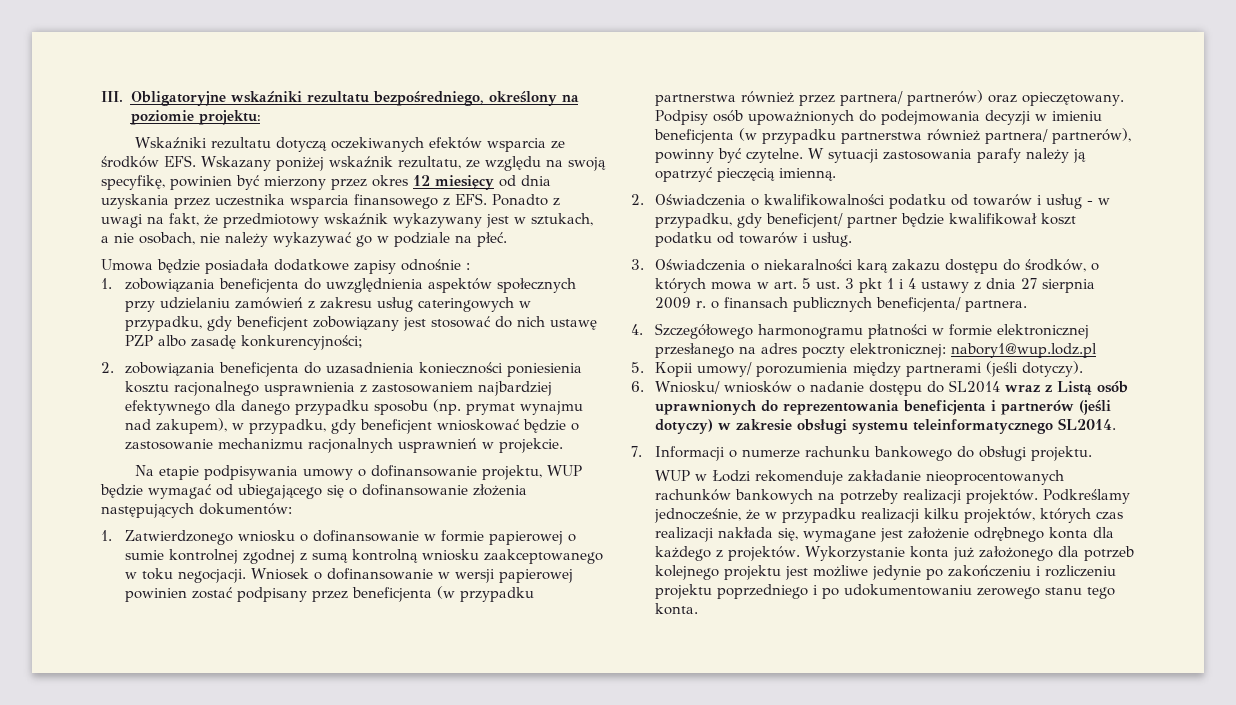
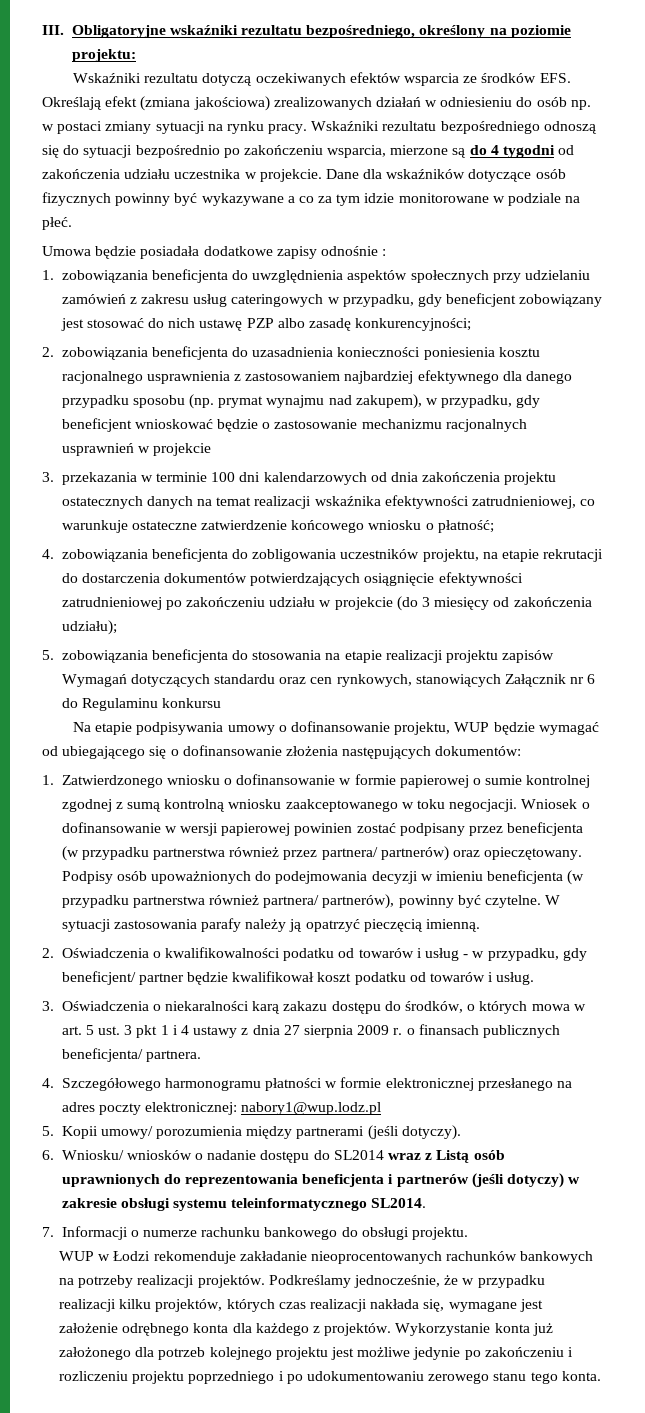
- Wskaźniki rezultatu dotyczą oczekiwanych efektów wsparcia ze środków EFS. Wskazany poniżej wskaźnik rezultatu, ze względu na swoją specyfikę, powinien być mierzony przez okres 12 miesięcy od dnia uzyskania przez uczestnika wsparcia finansowego z EFS. Ponadto z uwagi na fakt, że przedmiotowy wskaźnik wykazywany jest w sztukach, a nie osobach, nie należy wykazywać go w podziale na płeć.
+ Wskaźniki rezultatu dotyczą oczekiwanych efektów wsparcia ze środków EFS. Określają efekt (zmiana jakościowa) zrealizowanych działań w odniesieniu do osób np. w postaci zmiany sytuacji na rynku pracy. Wskaźniki rezultatu bezpośredniego odnoszą się do sytuacji bezpośrednio po zakończeniu wsparcia, mierzone są do 4 tygodni od zakończenia udziału uczestnika w projekcie. Dane dla wskaźników dotyczące osób fizycznych powinny być wykazywane a co za tym idzie monitorowane w podziale na płeć.
- 2. zobowiązania beneficjenta do uzasadnienia konieczności poniesienia kosztu racjonalnego usprawnienia z zastosowaniem najbardziej efektywnego dla danego przypadku sposobu (np. prymat wynajmu nad zakupem), w przypadku, gdy beneficjent wnioskować będzie o zastosowanie mechanizmu racjonalnych usprawnień w projekcie.
+ 2. zobowiązania beneficjenta do uzasadnienia konieczności poniesienia kosztu racjonalnego usprawnienia z zastosowaniem najbardziej efektywnego dla danego przypadku sposobu (np. prymat wynajmu nad zakupem), w przypadku, gdy beneficjent wnioskować będzie o zastosowanie mechanizmu racjonalnych usprawnień w projekcie
+ 3. przekazania w terminie 100 dni kalendarzowych od dnia zakończenia projektu ostatecznych danych na temat realizacji wskaźnika efektywności zatrudnieniowej, co warunkuje ostateczne zatwierdzenie końcowego wniosku o płatność;
+ 4. zobowiązania beneficjenta do zobligowania uczestników projektu, na etapie rekrutacji do dostarczenia dokumentów potwierdzających osiągnięcie efektywności zatrudnieniowej po zakończeniu udziału w projekcie (do 3 miesięcy od zakończenia udziału);
+ 5. zobowiązania beneficjenta do stosowania na etapie realizacji projektu zapisów Wymagań dotyczących standardu oraz cen rynkowych, stanowiących Załącznik nr 6 do Regulaminu konkursu

